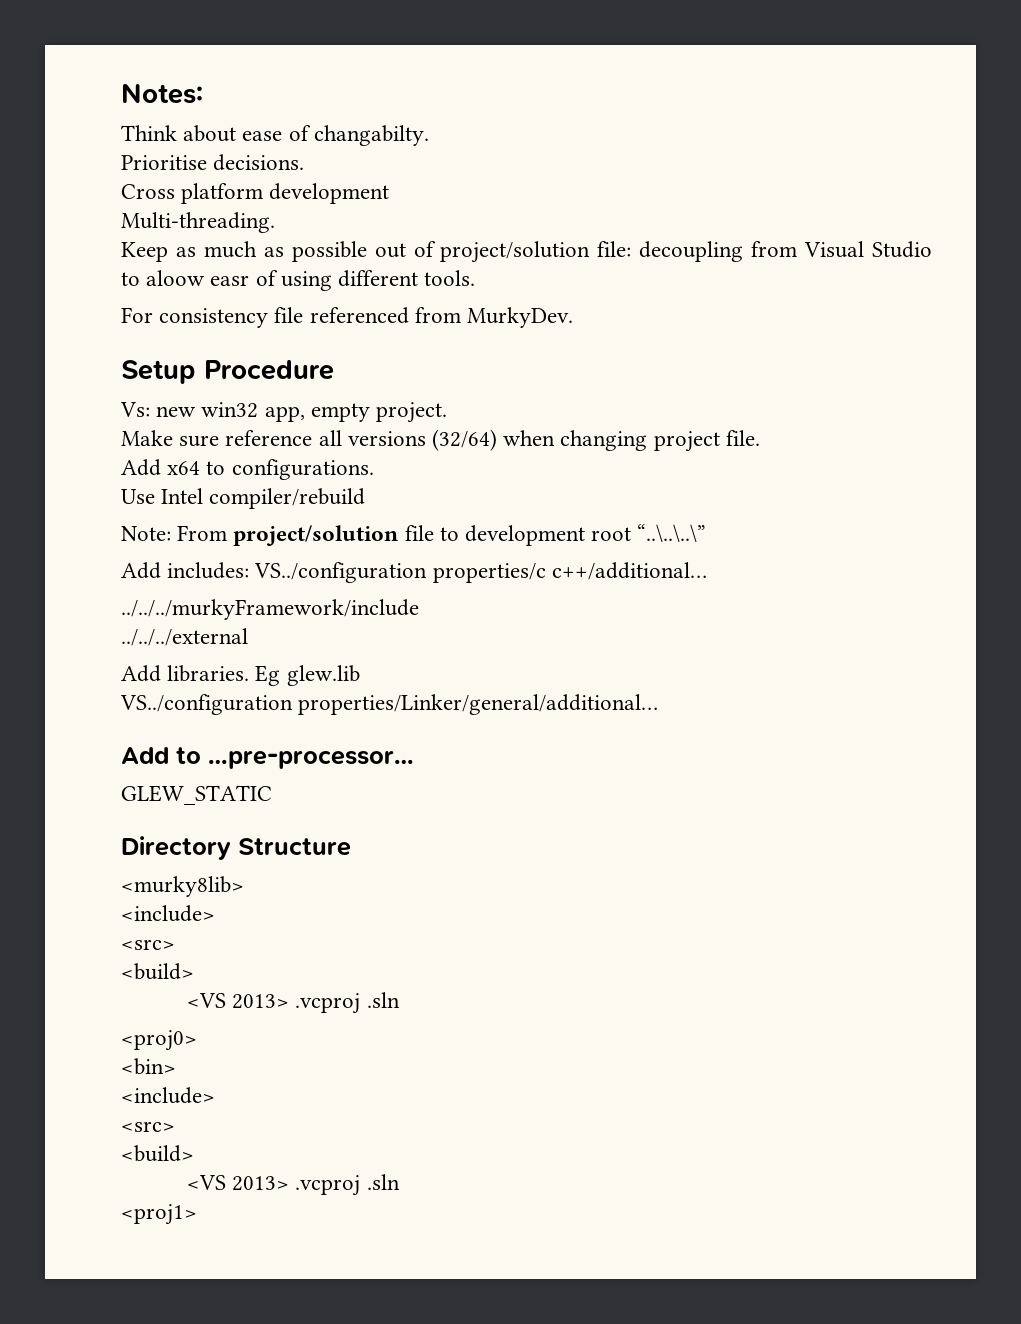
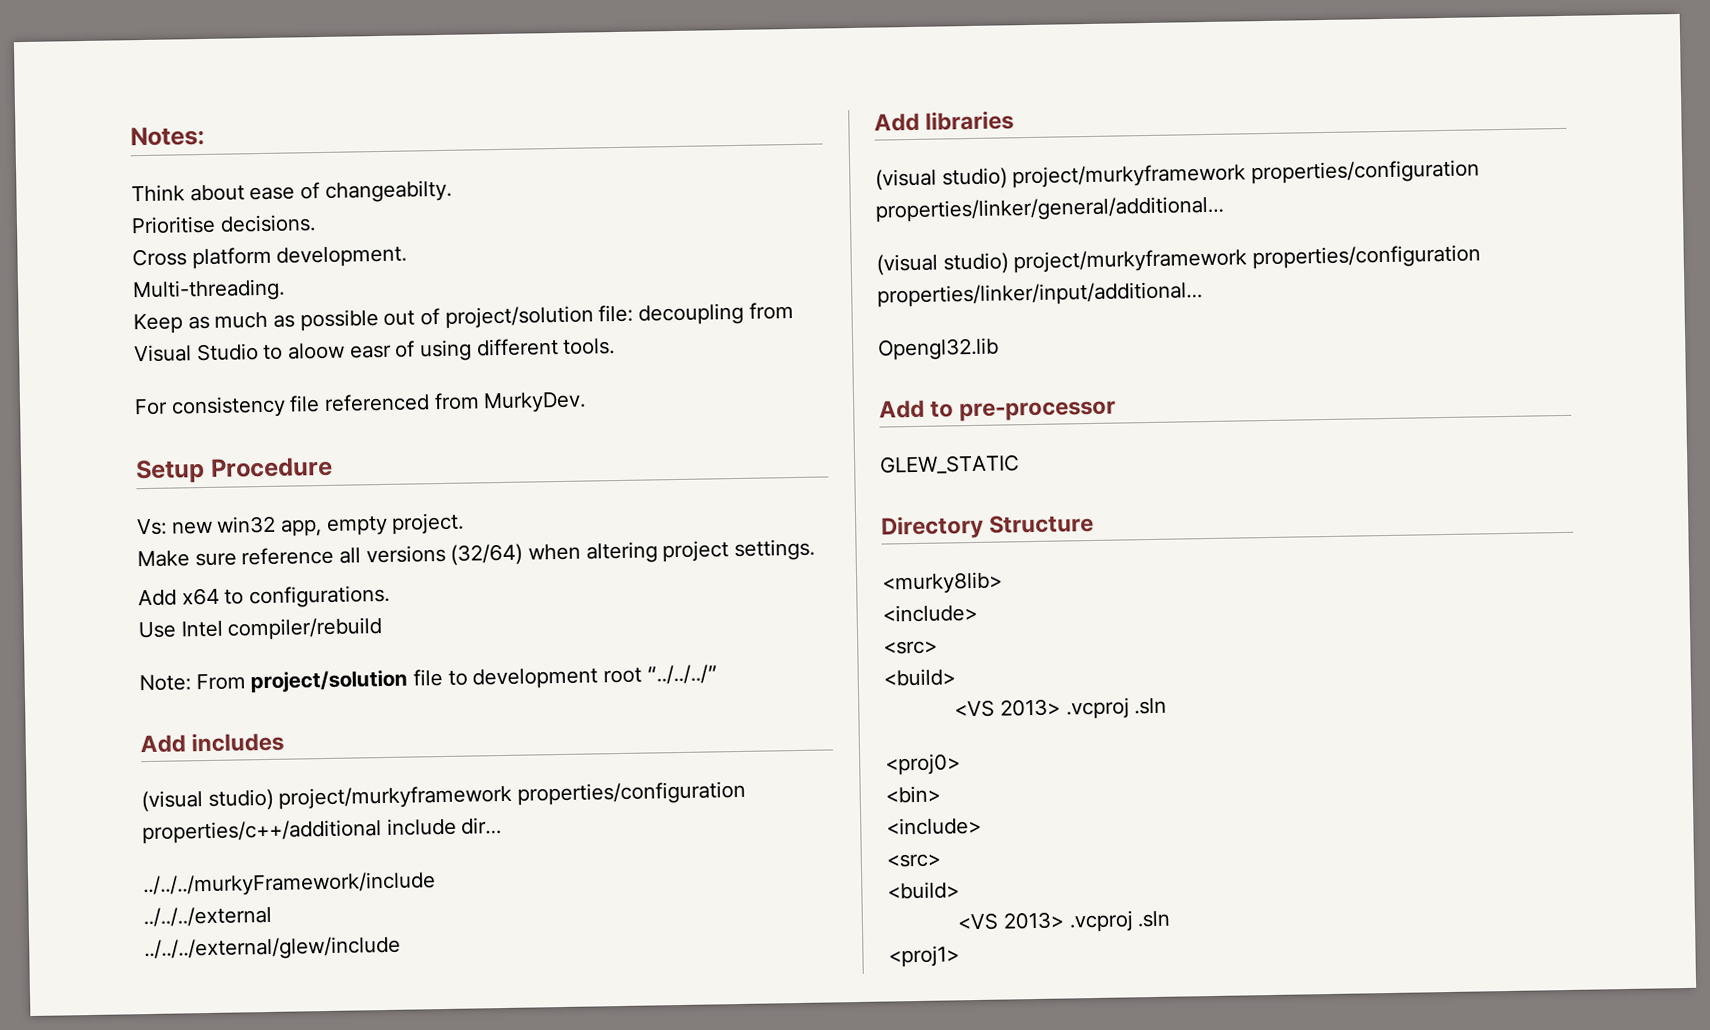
- Think about ease of changabilty.
+ Think about ease of changeabilty.
- Cross platform development
+ Cross platform development.
- Make sure reference all versions (32/64) when changing project file.
+ Make sure reference all versions (32/64) when altering project settings.
- Note: From project/solution file to development root “..\..\..\”
- Add includes: VS../configuration properties/c c++/additional…
+ Note: From project/solution file to development root “../../../”
+ Add includes
+ (visual studio) project/murkyframework properties/configuration properties/c++/additional include dir…
- Add libraries. Eg glew.lib
- VS../configuration properties/Linker/general/additional…
+ ../../../external/glew/include
+ Add libraries
+ (visual studio) project/murkyframework properties/configuration properties/linker/general/additional…
+ (visual studio) project/murkyframework properties/configuration properties/linker/input/additional…
+ Opengl32.lib
- Add to …pre-processor…
+ Add to pre-processor

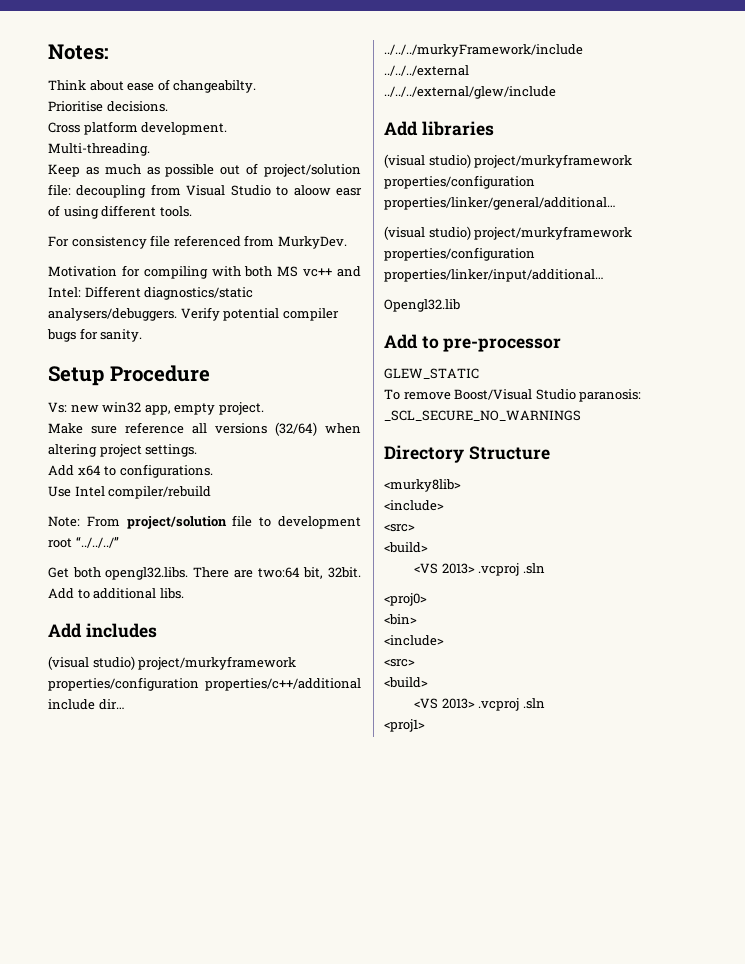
+ Motivation for compiling with both MS vc++ and Intel: Different diagnostics/static analysers/debuggers. Verify potential compiler bugs for sanity.
+ Get both opengl32.libs. There are two:64 bit, 32bit. Add to additional libs.
+ To remove Boost/Visual Studio paranosis: _SCL_SECURE_NO_WARNINGS

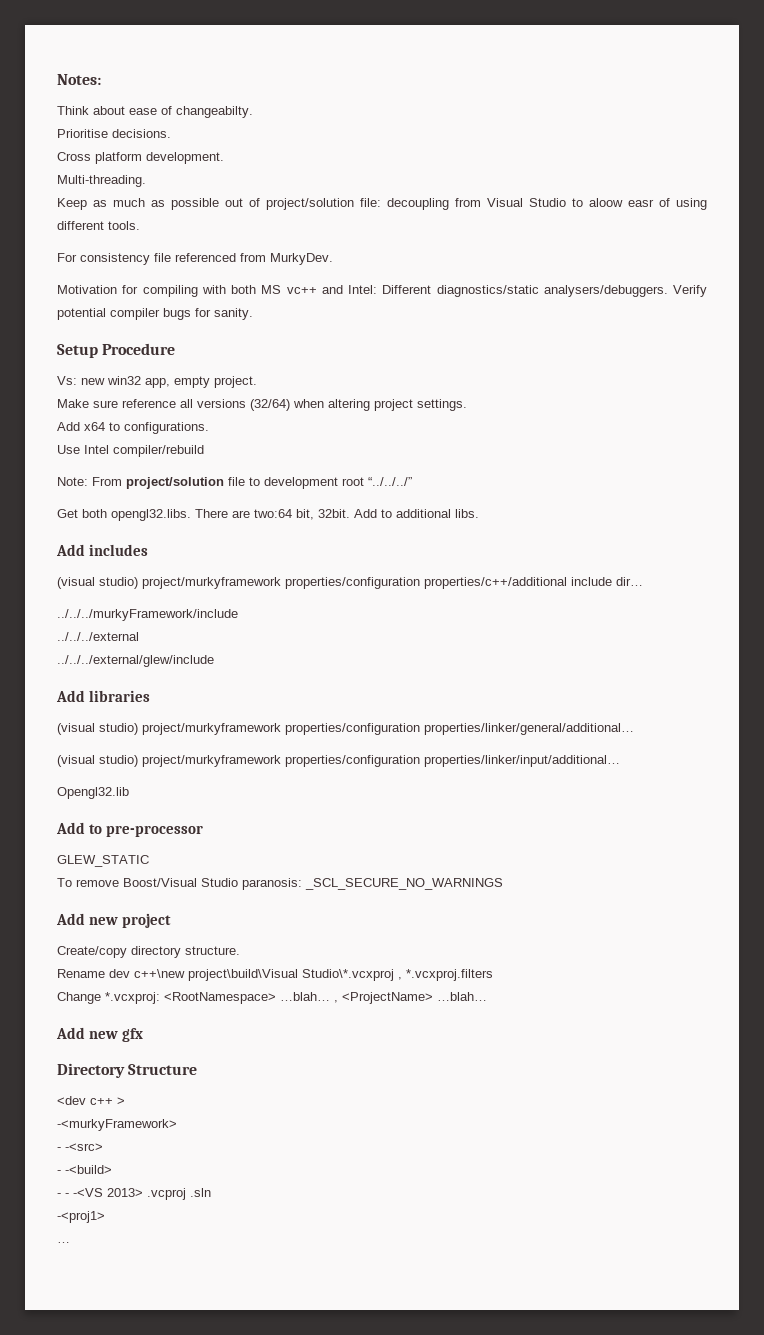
+ Add new project
+ Create/copy directory structure.
+ Rename dev c++\new project\build\Visual Studio\*.vcxproj , *.vcxproj.filters
+ Change *.vcxproj: <RootNamespace> …blah… , <ProjectName> …blah…
+ Add new gfx
  Directory Structure
- <murky8lib>
- <include>
- <src>
- <build>
- <VS 2013> .vcproj .sln
- <proj0>
- <bin>
- <include>
- <src>
- <build>
- <VS 2013> .vcproj .sln
- <proj1>
+ <dev c++ >
+ -<murkyFramework>
+ - -<src>
+ - -<build>
+ - - -<VS 2013> .vcproj .sln
+ -<proj1>
+ …

